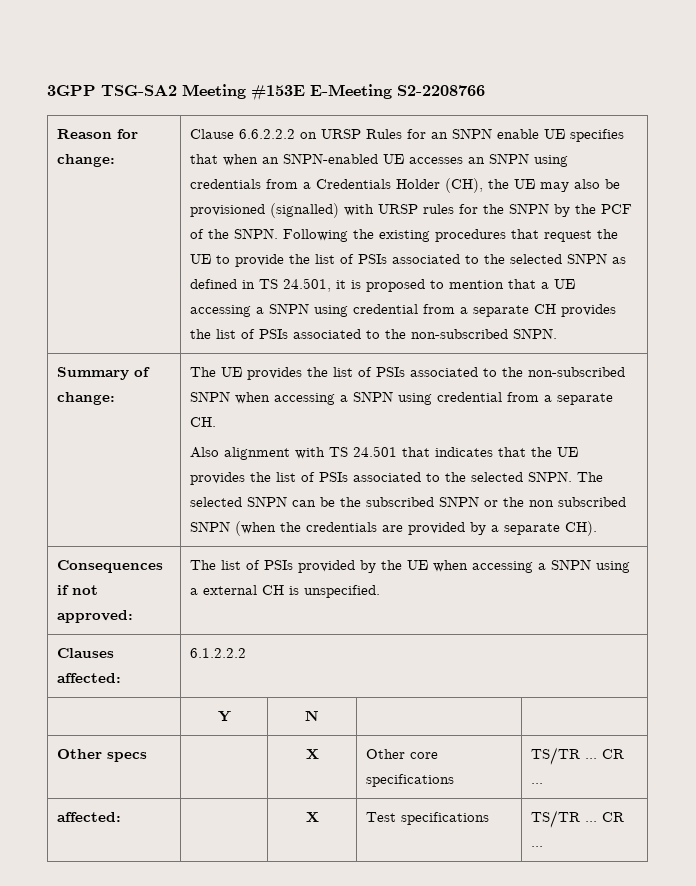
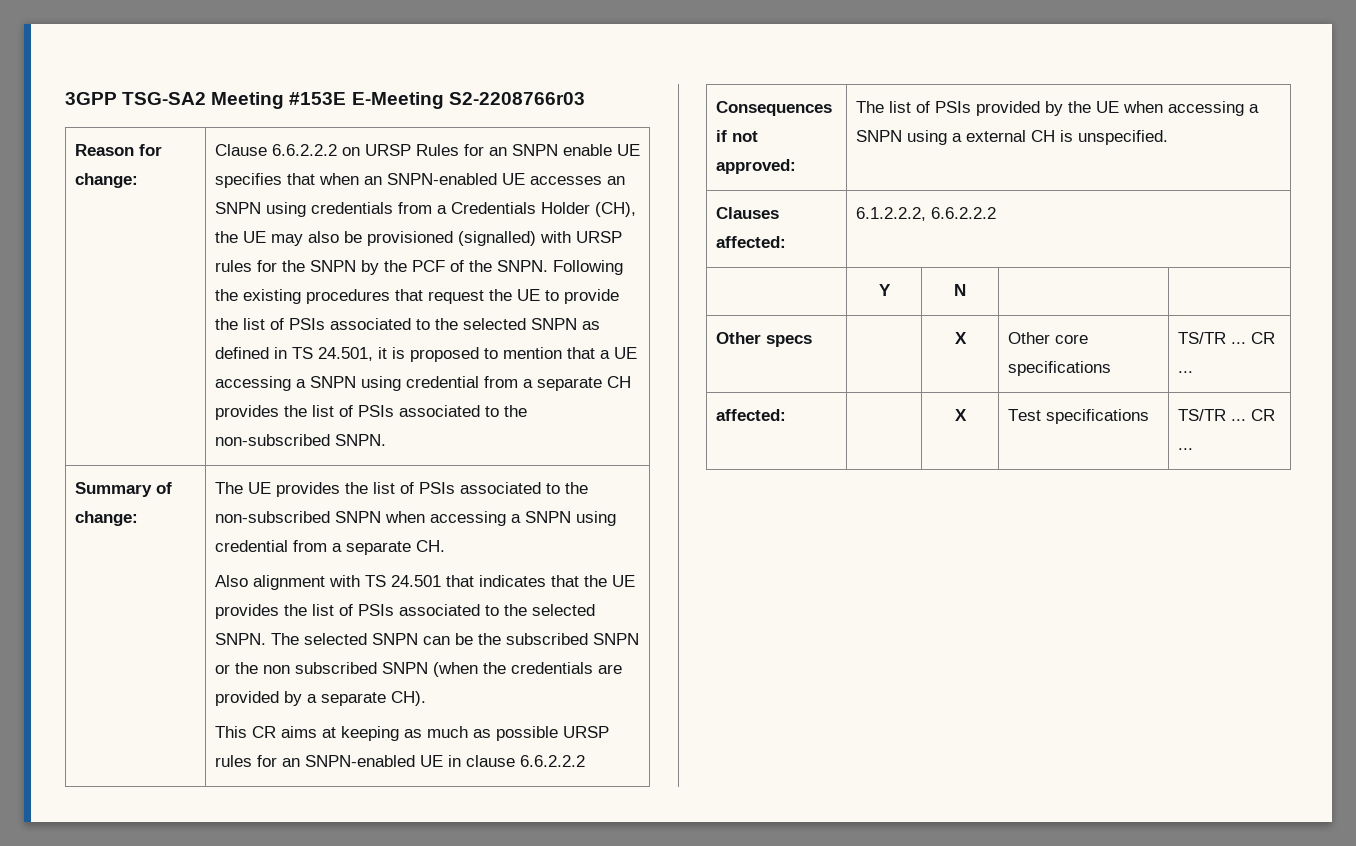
- 3GPP TSG-SA2 Meeting #153E E-Meeting S2-2208766
+ 3GPP TSG-SA2 Meeting #153E E-Meeting S2-2208766r03
+ This CR aims at keeping as much as possible URSP rules for an SNPN-enabled UE in clause 6.6.2.2.2
- Clauses affected: | 6.1.2.2.2
+ Clauses affected: | 6.1.2.2.2, 6.6.2.2.2

